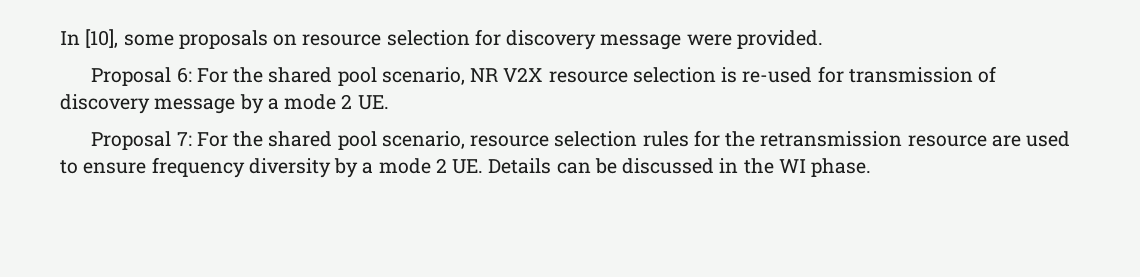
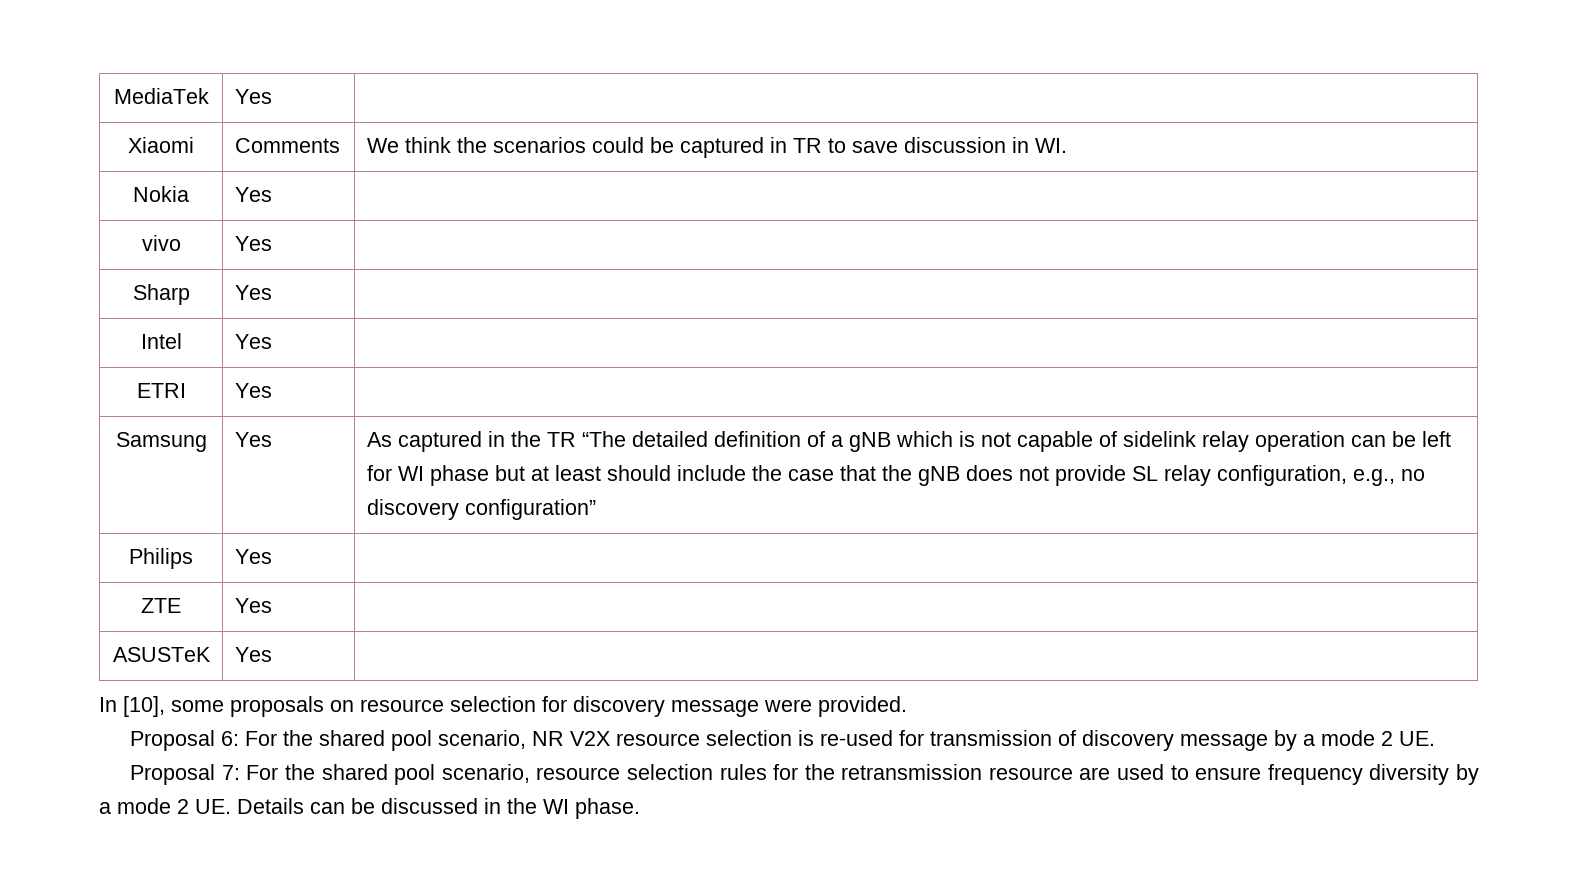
+ MediaTek | Yes |
+ Xiaomi | Comments | We think the scenarios could be captured in TR to save discussion in WI.
+ Nokia | Yes |
+ vivo | Yes |
+ Sharp | Yes |
+ Intel | Yes |
+ ETRI | Yes |
+ Samsung | Yes | As captured in the TR “The detailed definition of a gNB which is not capable of sidelink relay operation can be left for WI phase but at least should include the case that the gNB does not provide SL relay configuration, e.g., no discovery configuration”
+ Philips | Yes |
+ ZTE | Yes |
+ ASUSTeK | Yes |

